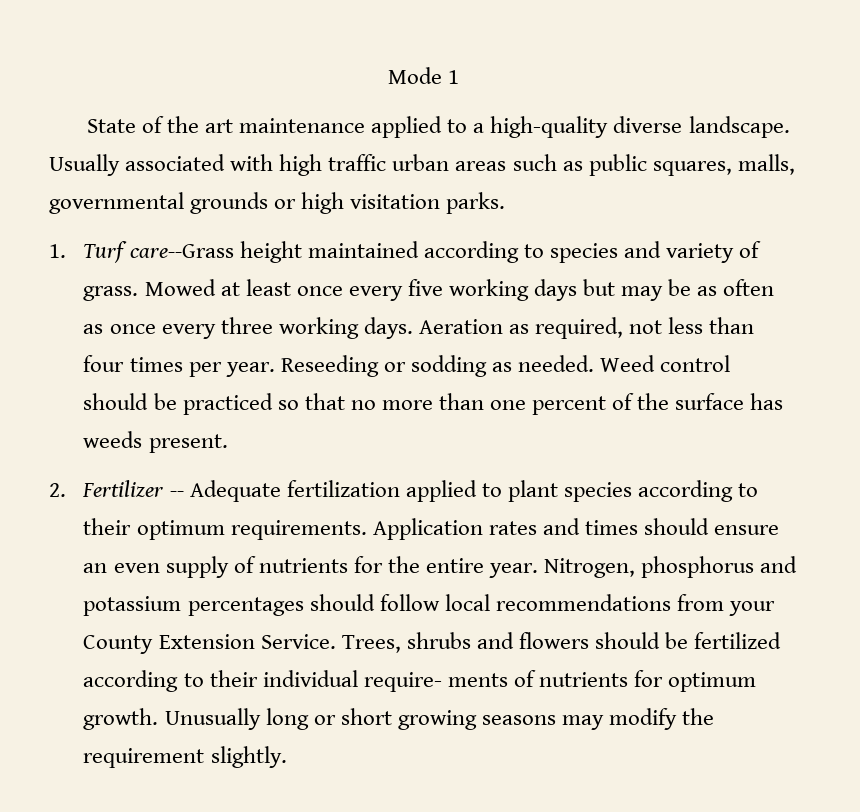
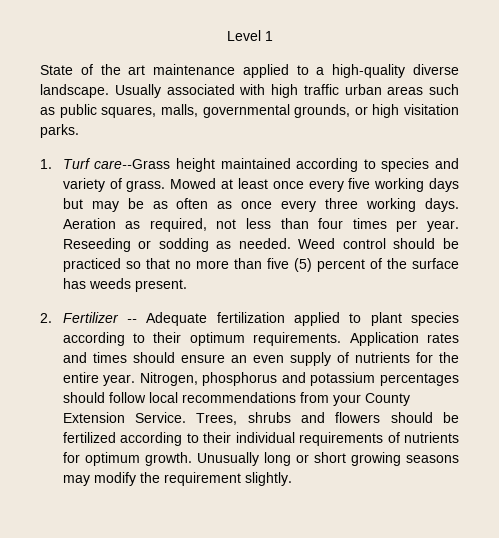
- Mode 1
+ Level 1
- Usually associated with high traffic urban areas such as public squares, malls, governmental grounds or high visitation parks.
+ Usually associated with high traffic urban areas such as public squares, malls, governmental grounds, or high visitation parks.
- Weed control should be practiced so that no more than one percent of the surface has weeds present.
+ Weed control should be practiced so that no more than five (5) percent of the surface has weeds present.
- Trees, shrubs and flowers should be fertilized according to their individual require- ments of nutrients for optimum growth.
+ Trees, shrubs and flowers should be fertilized according to their individual requirements of nutrients for optimum growth.

